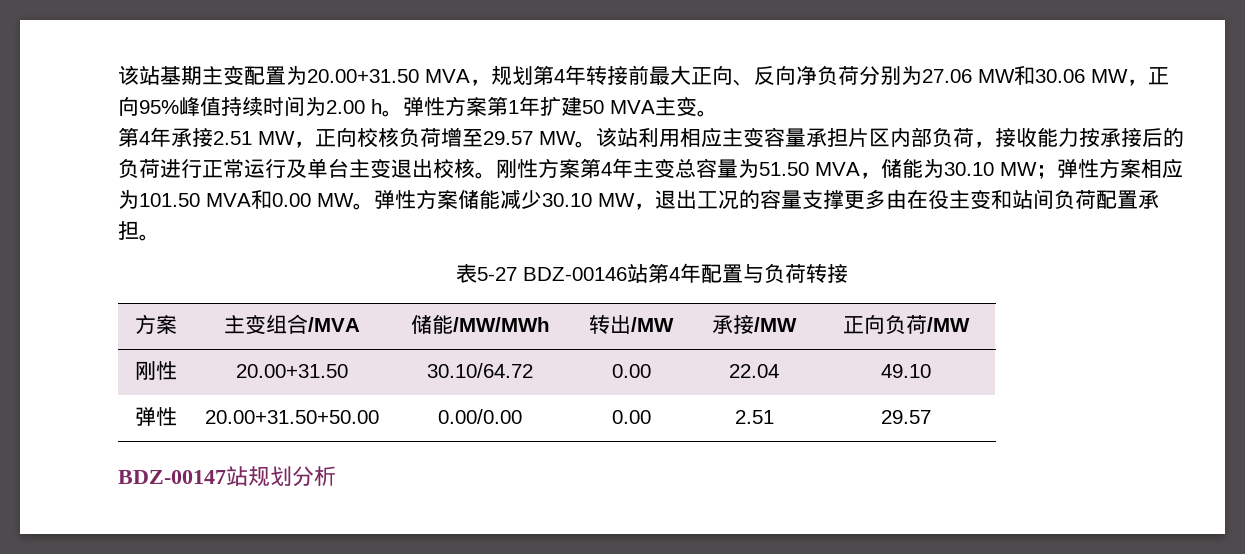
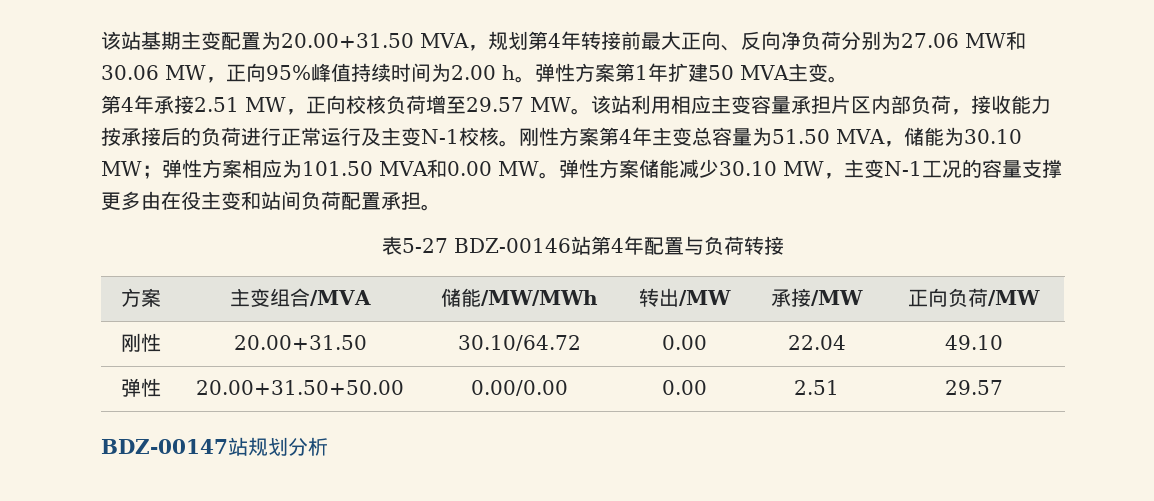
- 该站利用相应主变容量承担片区内部负荷，接收能力按承接后的负荷进行正常运行及单台主变退出校核。
+ 该站利用相应主变容量承担片区内部负荷，接收能力按承接后的负荷进行正常运行及主变N-1校核。
- 弹性方案储能减少30.10 MW，退出工况的容量支撑更多由在役主变和站间负荷配置承担。
+ 弹性方案储能减少30.10 MW，主变N-1工况的容量支撑更多由在役主变和站间负荷配置承担。

